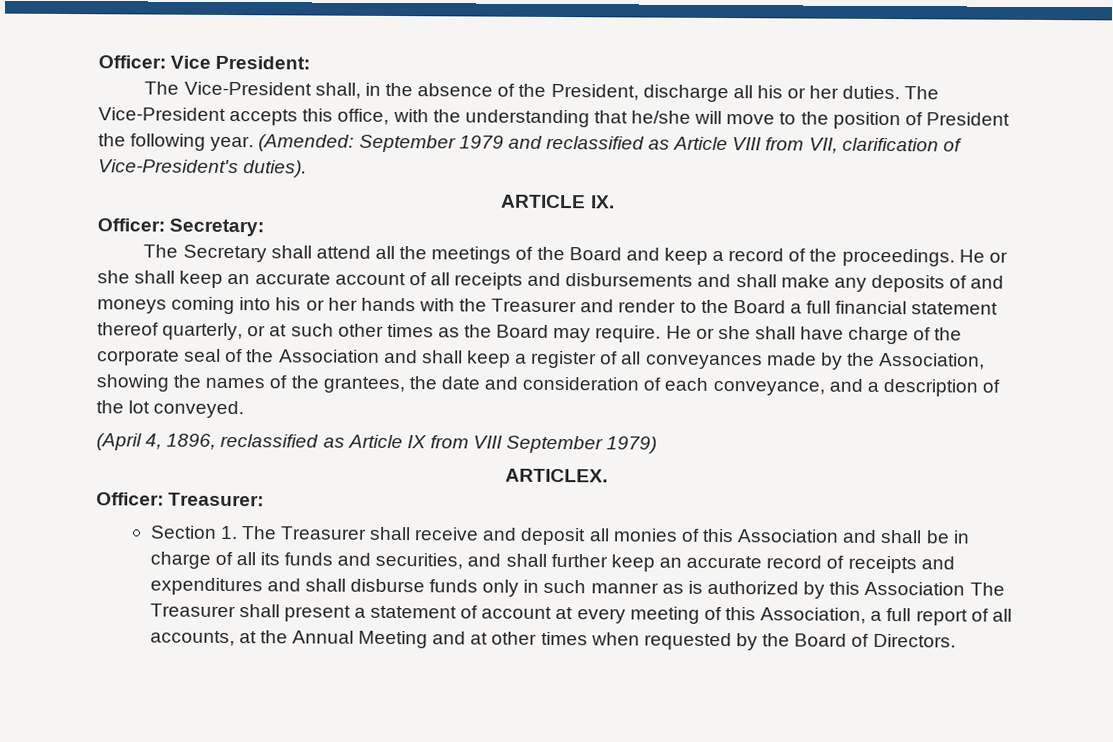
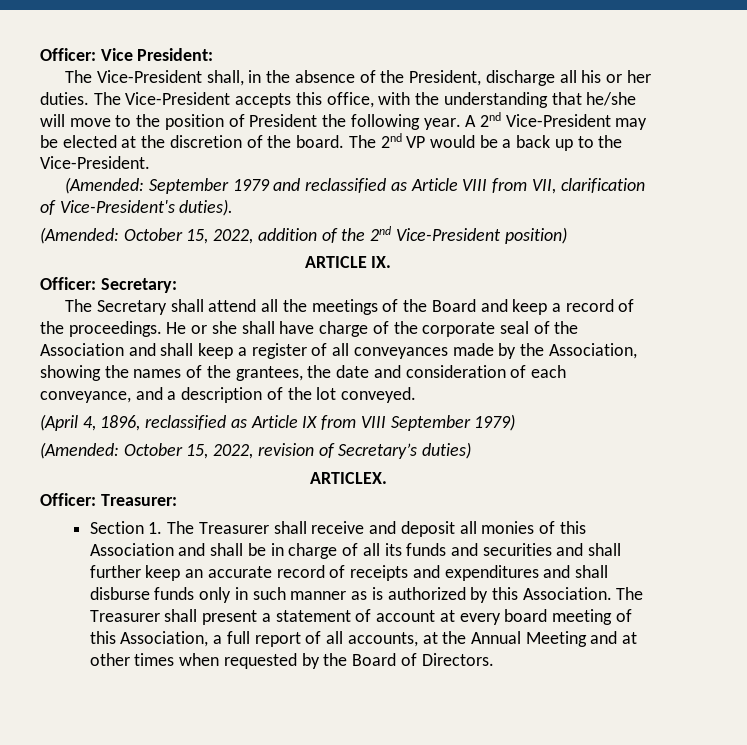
- The Vice-President accepts this office, with the understanding that he/she will move to the position of President the following year. (Amended: September 1979 and reclassified as Article VIII from VII, clarification of Vice-President's duties).
+ The Vice-President accepts this office, with the understanding that he/she will move to the position of President the following year. A 2nd Vice-President may be elected at the discretion of the board. The 2nd VP would be a back up to the Vice-President.
+ (Amended: September 1979 and reclassified as Article VIII from VII, clarification of Vice-President's duties).
+ (Amended: October 15, 2022, addition of the 2nd Vice-President position)
- He or she shall keep an accurate account of all receipts and disbursements and shall make any deposits of and moneys coming into his or her hands with the Treasurer and render to the Board a full financial statement thereof quarterly, or at such other times as the Board may require. He or she shall have charge of the corporate seal of the Association and shall keep a register of all conveyances made by the Association, showing the names of the grantees, the date and consideration of each conveyance, and a description of the lot conveyed.
+ He or she shall have charge of the corporate seal of the Association and shall keep a register of all conveyances made by the Association, showing the names of the grantees, the date and consideration of each conveyance, and a description of the lot conveyed.
+ (Amended: October 15, 2022, revision of Secretary’s duties)
- Section 1. The Treasurer shall receive and deposit all monies of this Association and shall be in charge of all its funds and securities, and shall further keep an accurate record of receipts and expenditures and shall disburse funds only in such manner as is authorized by this Association The Treasurer shall present a statement of account at every meeting of this Association, a full report of all accounts, at the Annual Meeting and at other times when requested by the Board of Directors.
+ Section 1. The Treasurer shall receive and deposit all monies of this Association and shall be in charge of all its funds and securities and shall further keep an accurate record of receipts and expenditures and shall disburse funds only in such manner as is authorized by this Association. The Treasurer shall present a statement of account at every board meeting of this Association, a full report of all accounts, at the Annual Meeting and at other times when requested by the Board of Directors.

